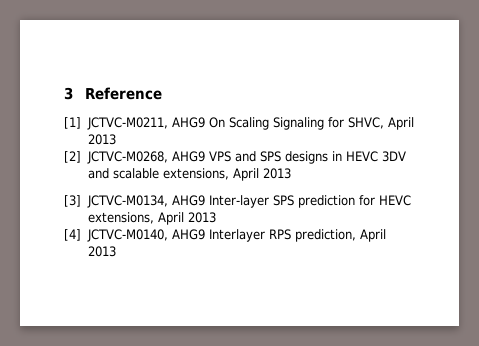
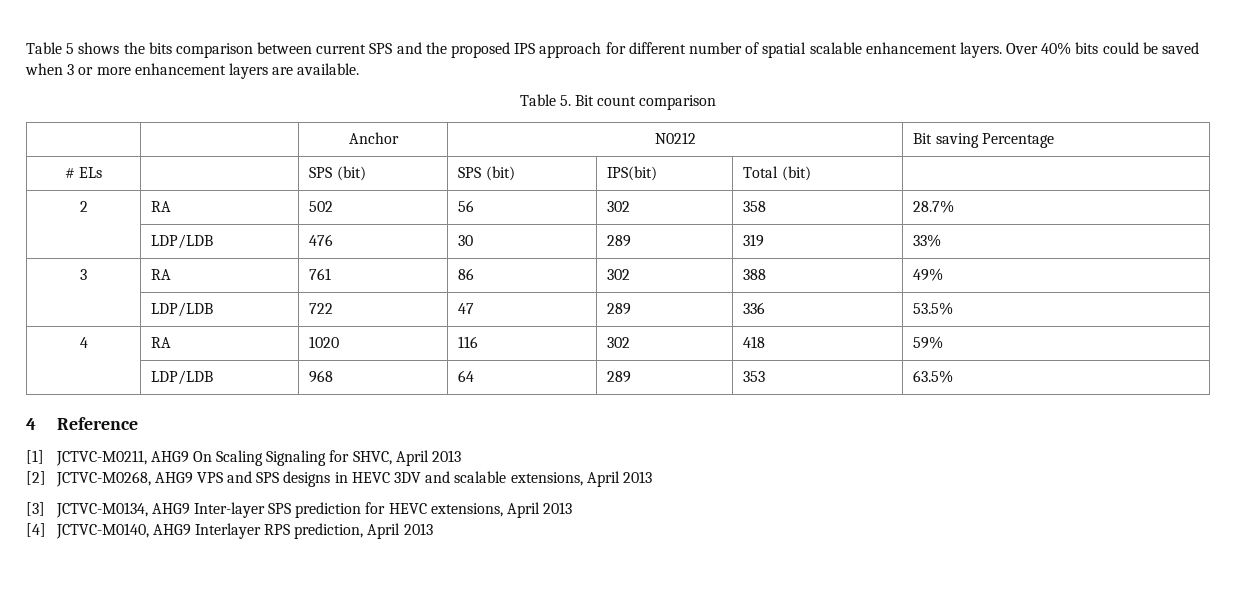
- 3 Reference
+ Table 5 shows the bits comparison between current SPS and the proposed IPS approach for different number of spatial scalable enhancement layers. Over 40% bits could be saved when 3 or more enhancement layers are available.
+ Table 5. Bit count comparison
+ | | Anchor | N0212 | Bit saving Percentage
+ # ELs | | SPS (bit) | SPS (bit) | IPS(bit) | Total (bit) |
+ 2 | RA | 502 | 56 | 302 | 358 | 28.7%
+ | LDP/LDB | 476 | 30 | 289 | 319 | 33%
+ 3 | RA | 761 | 86 | 302 | 388 | 49%
+ | LDP/LDB | 722 | 47 | 289 | 336 | 53.5%
+ 4 | RA | 1020 | 116 | 302 | 418 | 59%
+ | LDP/LDB | 968 | 64 | 289 | 353 | 63.5%
+ 4 Reference

